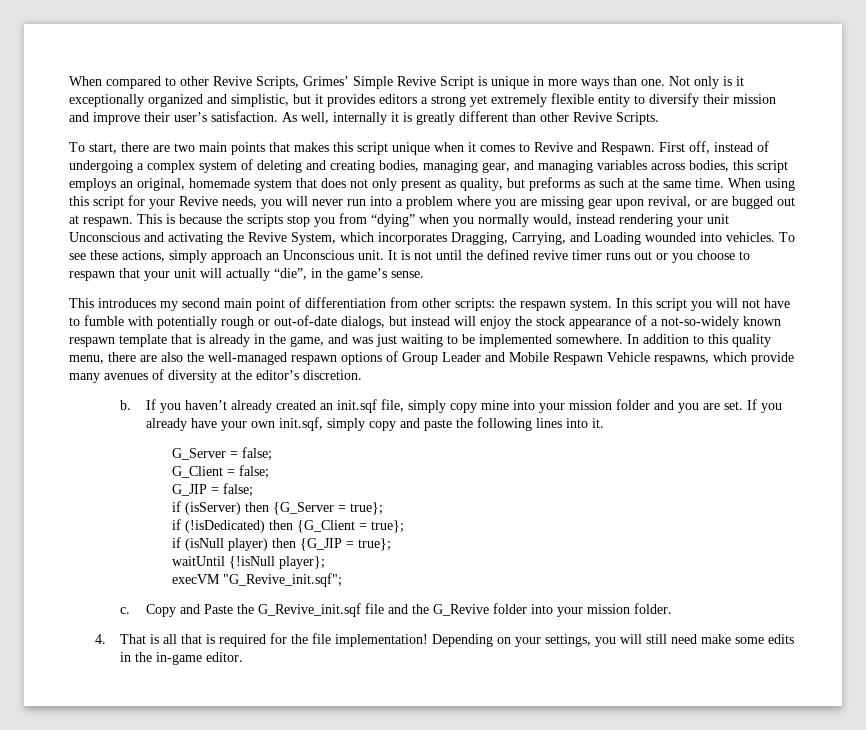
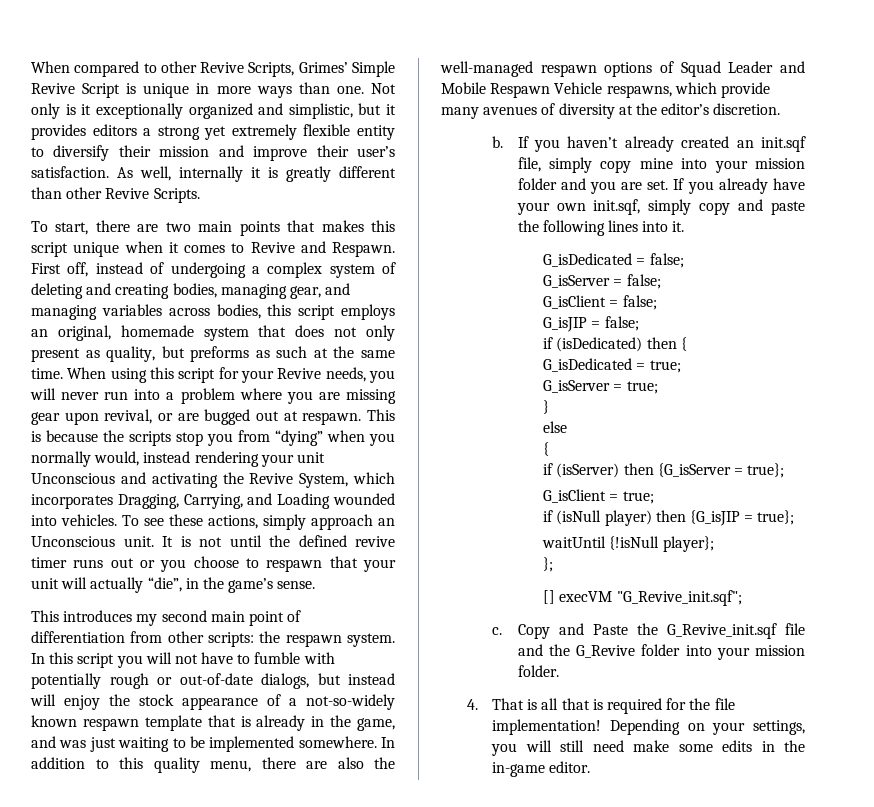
- In addition to this quality menu, there are also the well-managed respawn options of Group Leader and Mobile Respawn Vehicle respawns, which provide many avenues of diversity at the editor’s discretion.
+ In addition to this quality menu, there are also the well-managed respawn options of Squad Leader and Mobile Respawn Vehicle respawns, which provide many avenues of diversity at the editor’s discretion.
- G_Server = false;
- G_Client = false;
- G_JIP = false;
+ G_isDedicated = false;
+ G_isServer = false;
+ G_isClient = false;
+ G_isJIP = false;
+ if (isDedicated) then {
+ G_isDedicated = true;
+ G_isServer = true;
+ }
+ else
+ {
- if (isServer) then {G_Server = true};
- if (!isDedicated) then {G_Client = true};
+ if (isServer) then {G_isServer = true};
+ G_isClient = true;
- if (isNull player) then {G_JIP = true};
+ if (isNull player) then {G_isJIP = true};
- execVM "G_Revive_init.sqf";
+ };
+ [] execVM "G_Revive_init.sqf";

